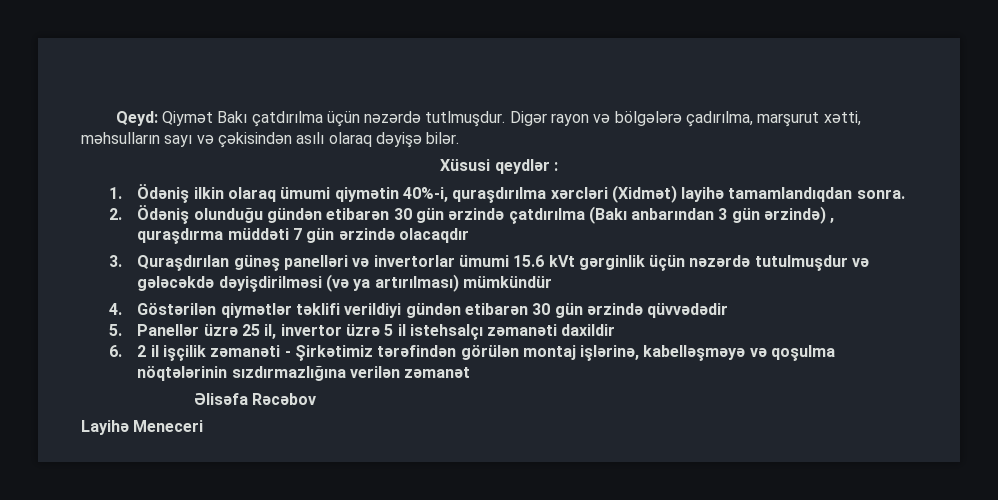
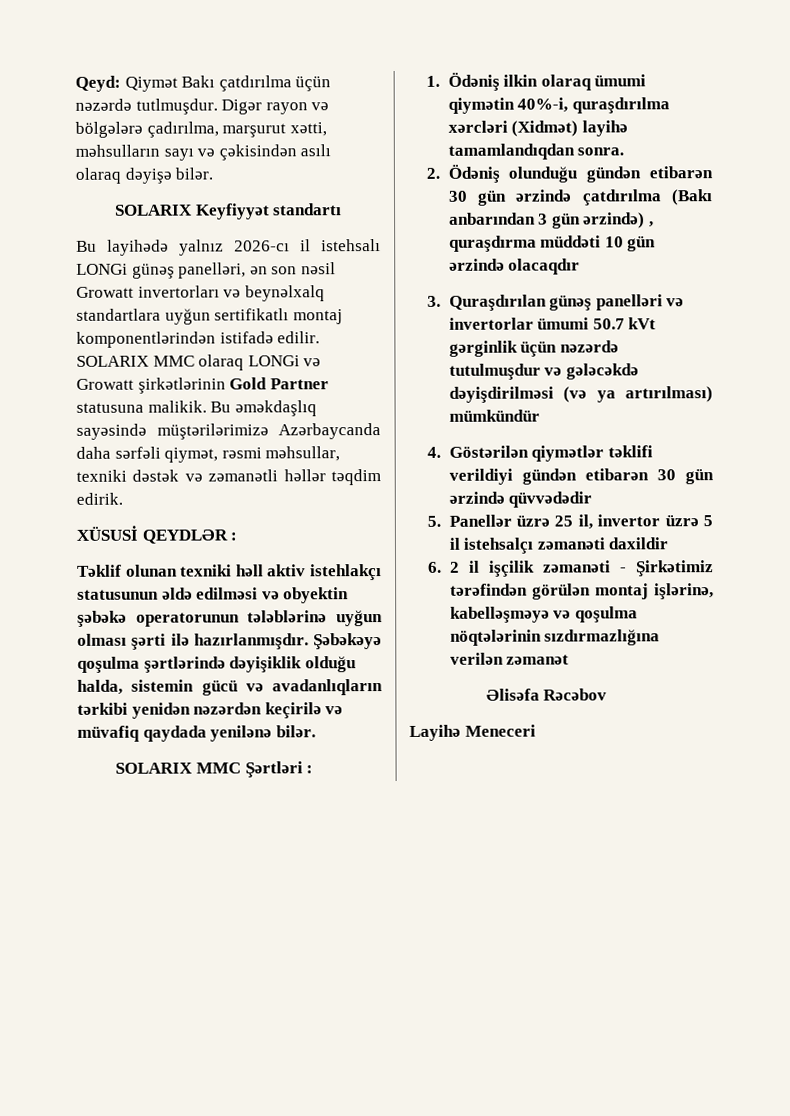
- Xüsusi qeydlər :
+ SOLARIX Keyfiyyət standartı
+ Bu layihədə yalnız 2026-cı il istehsalı LONGi günəş panelləri, ən son nəsil Growatt invertorları və beynəlxalq standartlara uyğun sertifikatlı montaj komponentlərindən istifadə edilir. SOLARIX MMC olaraq LONGi və Growatt şirkətlərinin Gold Partner statusuna malikik. Bu əməkdaşlıq sayəsində müştərilərimizə Azərbaycanda daha sərfəli qiymət, rəsmi məhsullar, texniki dəstək və zəmanətli həllər təqdim edirik.
+ XÜSUSİ QEYDLƏR :
+ Təklif olunan texniki həll aktiv istehlakçı statusunun əldə edilməsi və obyektin şəbəkə operatorunun tələblərinə uyğun olması şərti ilə hazırlanmışdır. Şəbəkəyə qoşulma şərtlərində dəyişiklik olduğu halda, sistemin gücü və avadanlıqların tərkibi yenidən nəzərdən keçirilə və müvafiq qaydada yenilənə bilər.
+ SOLARIX MMC Şərtləri :
- 2. Ödəniş olunduğu gündən etibarən 30 gün ərzində çatdırılma (Bakı anbarından 3 gün ərzində) , quraşdırma müddəti 7 gün ərzində olacaqdır
+ 2. Ödəniş olunduğu gündən etibarən 30 gün ərzində çatdırılma (Bakı anbarından 3 gün ərzində) , quraşdırma müddəti 10 gün ərzində olacaqdır
- 3. Quraşdırılan günəş panelləri və invertorlar ümumi 15.6 kVt gərginlik üçün nəzərdə tutulmuşdur və gələcəkdə dəyişdirilməsi (və ya artırılması) mümkündür
+ 3. Quraşdırılan günəş panelləri və invertorlar ümumi 50.7 kVt gərginlik üçün nəzərdə tutulmuşdur və gələcəkdə dəyişdirilməsi (və ya artırılması) mümkündür

